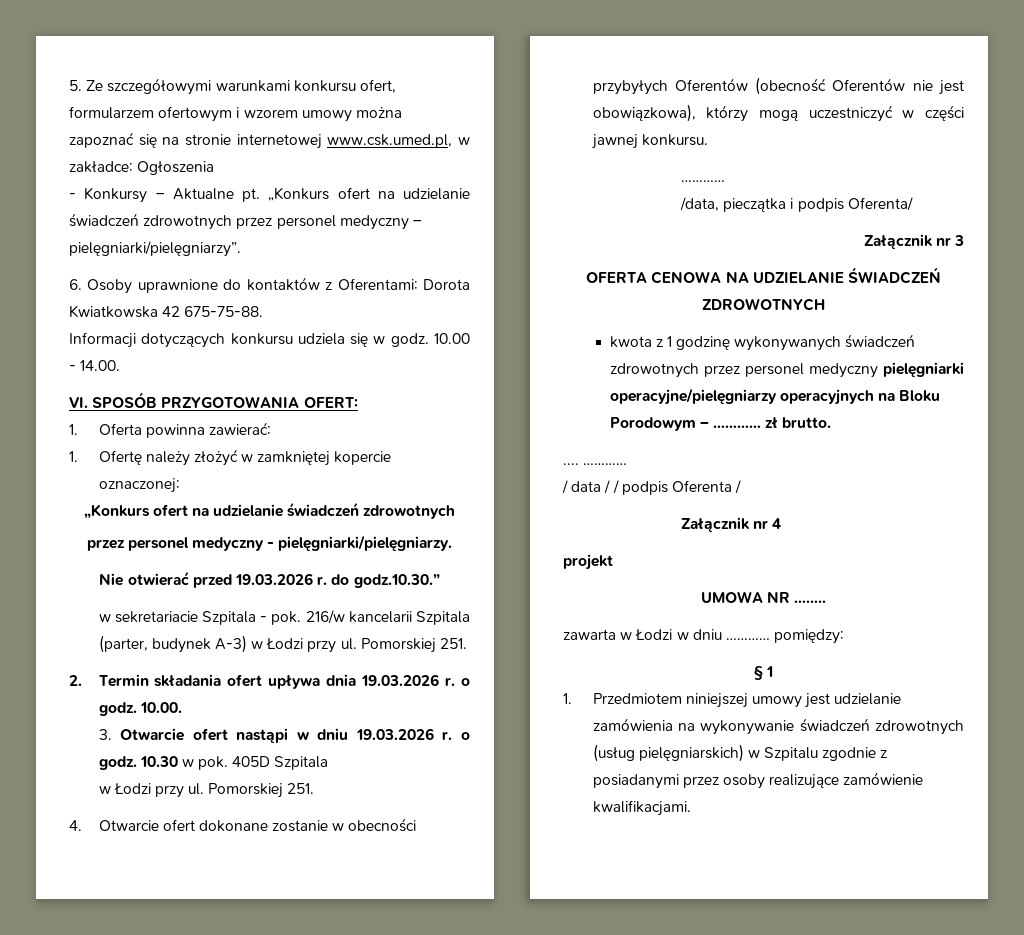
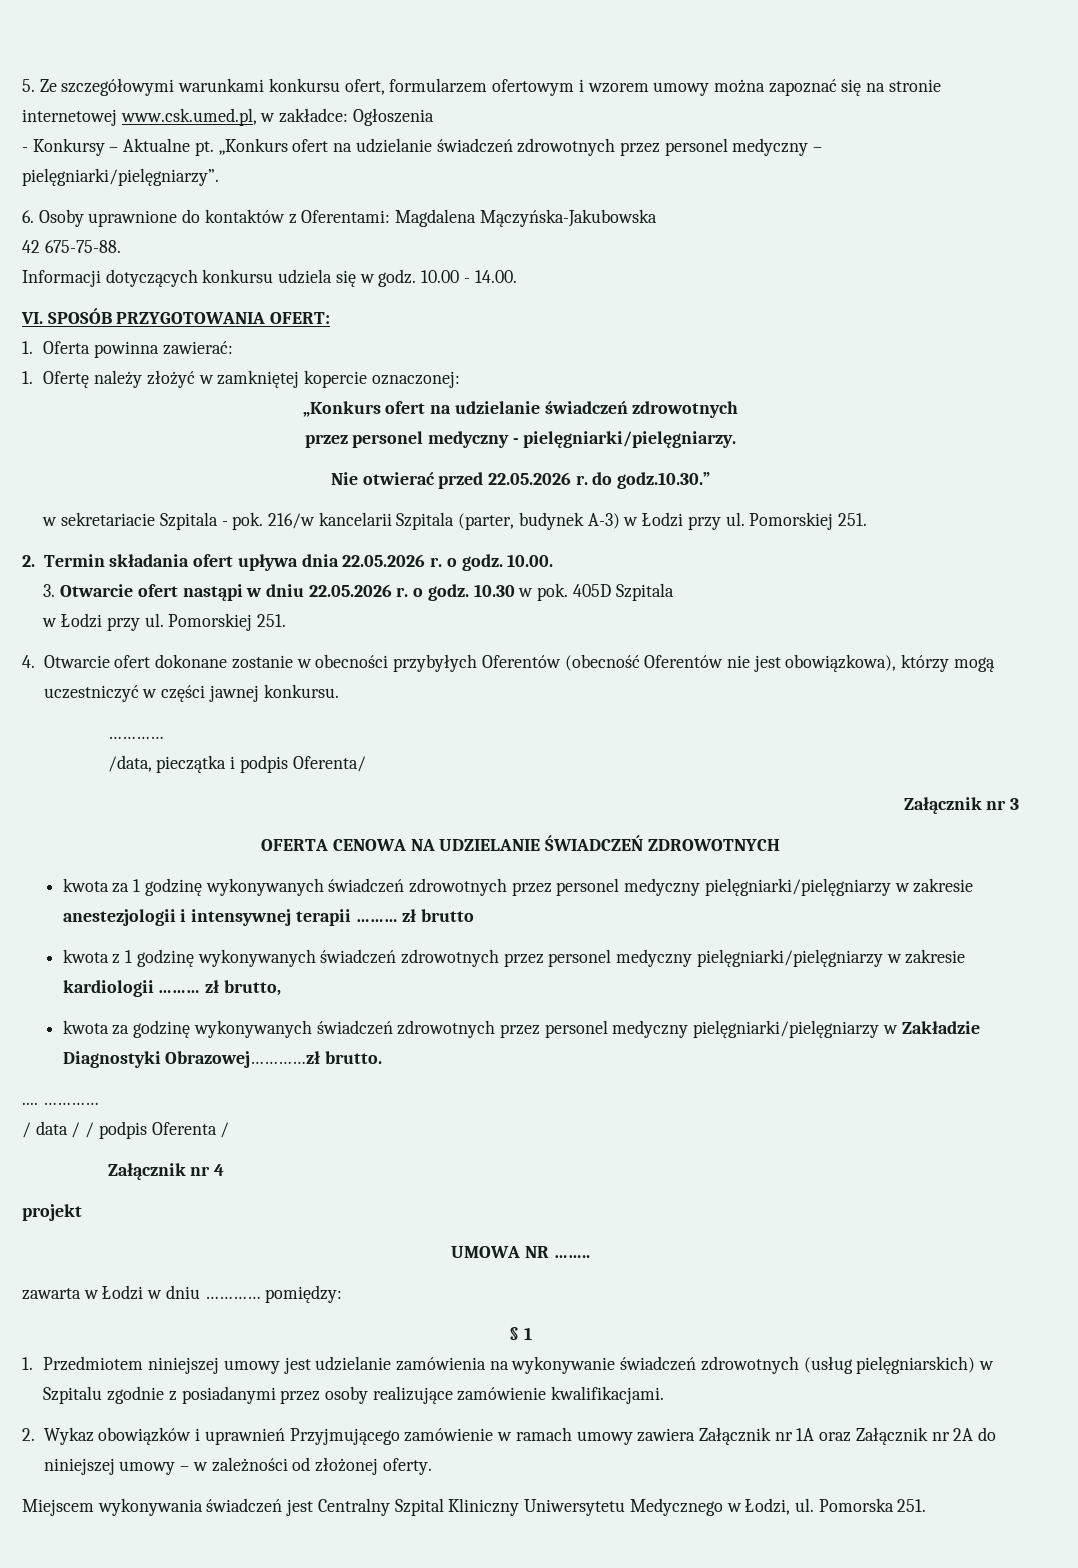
- 6. Osoby uprawnione do kontaktów z Oferentami: Dorota Kwiatkowska 42 675-75-88.
+ 6. Osoby uprawnione do kontaktów z Oferentami: Magdalena Mączyńska-Jakubowska
+ 42 675-75-88.
- Nie otwierać przed 19.03.2026 r. do godz.10.30.”
+ Nie otwierać przed 22.05.2026 r. do godz.10.30.”
- 2. Termin składania ofert upływa dnia 19.03.2026 r. o godz.
+ 2. Termin składania ofert upływa dnia 22.05.2026 r. o godz.
- 3. Otwarcie ofert nastąpi w dniu 19.03.2026 r. o godz.
+ 3. Otwarcie ofert nastąpi w dniu 22.05.2026 r. o godz.
+ kwota za 1 godzinę wykonywanych świadczeń zdrowotnych przez personel medyczny pielęgniarki/pielęgniarzy w zakresie anestezjologii i intensywnej terapii ……… zł brutto
- kwota z 1 godzinę wykonywanych świadczeń zdrowotnych przez personel medyczny pielęgniarki operacyjne/pielęgniarzy operacyjnych na Bloku Porodowym – ………… zł brutto.
+ kwota z 1 godzinę wykonywanych świadczeń zdrowotnych przez personel medyczny pielęgniarki/pielęgniarzy w zakresie kardiologii ……… zł brutto,
+ kwota za godzinę wykonywanych świadczeń zdrowotnych przez personel medyczny pielęgniarki/pielęgniarzy w Zakładzie Diagnostyki Obrazowej…………zł brutto.
+ 2. Wykaz obowiązków i uprawnień Przyjmującego zamówienie w ramach umowy zawiera Załącznik nr 1A oraz Załącznik nr 2A do niniejszej umowy – w zależności od złożonej oferty.
+ Miejscem wykonywania świadczeń jest Centralny Szpital Kliniczny Uniwersytetu Medycznego w Łodzi, ul. Pomorska 251.

